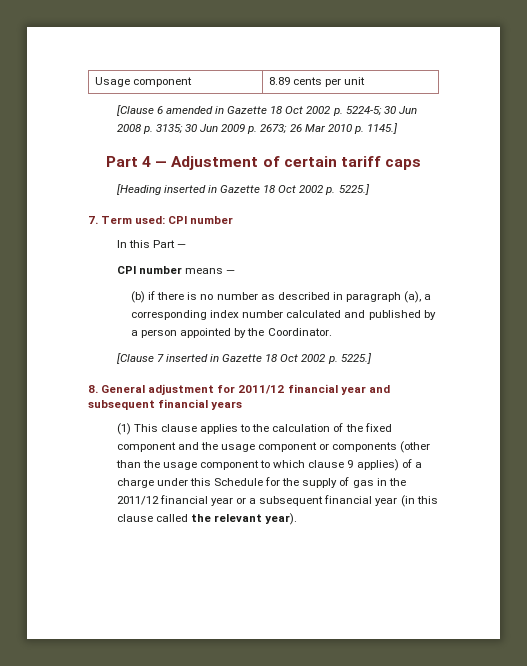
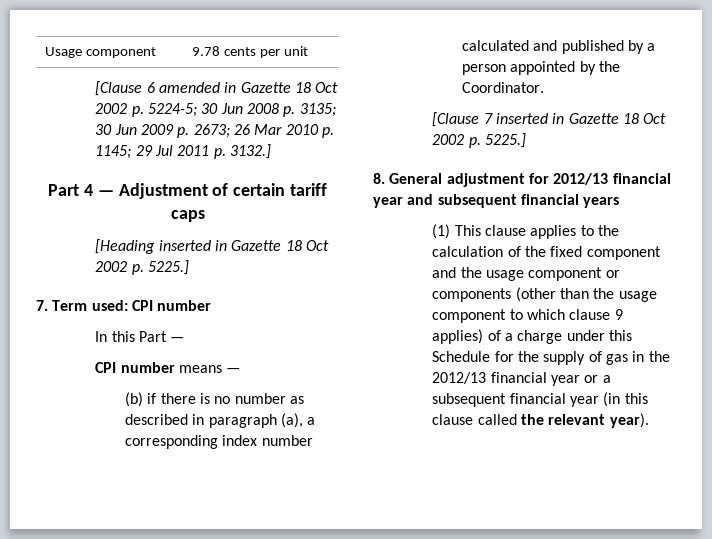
- Usage component | 8.89 cents per unit
+ Usage component | 9.78 cents per unit
- [Clause 6 amended in Gazette 18 Oct 2002 p. 5224-5; 30 Jun 2008 p. 3135; 30 Jun 2009 p. 2673; 26 Mar 2010 p. 1145.]
+ [Clause 6 amended in Gazette 18 Oct 2002 p. 5224-5; 30 Jun 2008 p. 3135; 30 Jun 2009 p. 2673; 26 Mar 2010 p. 1145; 29 Jul 2011 p. 3132.]
- 8. General adjustment for 2011/12 financial year and subsequent financial years
+ 8. General adjustment for 2012/13 financial year and subsequent financial years
- (1) This clause applies to the calculation of the fixed component and the usage component or components (other than the usage component to which clause 9 applies) of a charge under this Schedule for the supply of gas in the 2011/12 financial year or a subsequent financial year (in this clause called the relevant year).
+ (1) This clause applies to the calculation of the fixed component and the usage component or components (other than the usage component to which clause 9 applies) of a charge under this Schedule for the supply of gas in the 2012/13 financial year or a subsequent financial year (in this clause called the relevant year).

